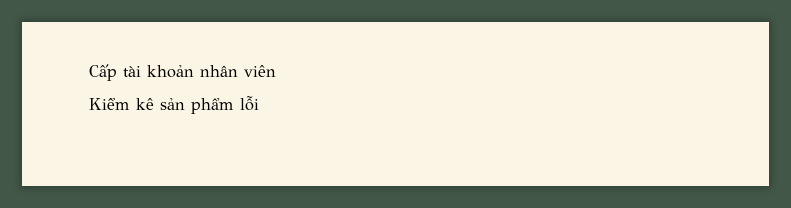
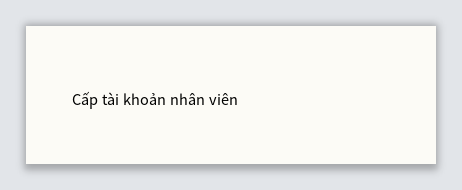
- Kiểm kê sản phẩm lỗi

